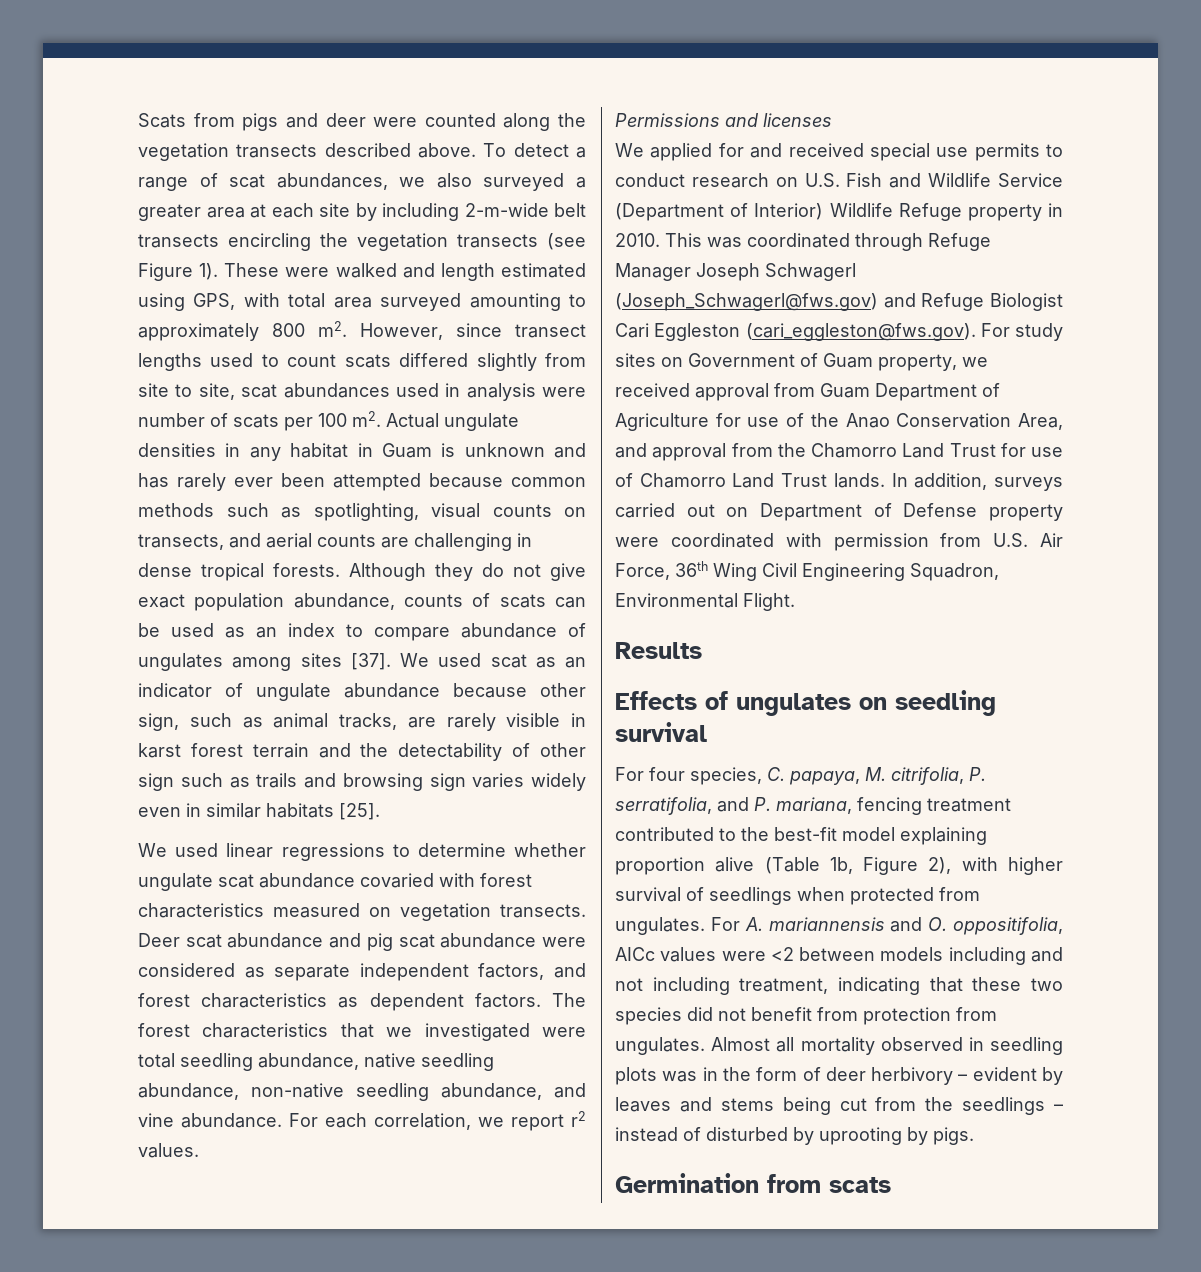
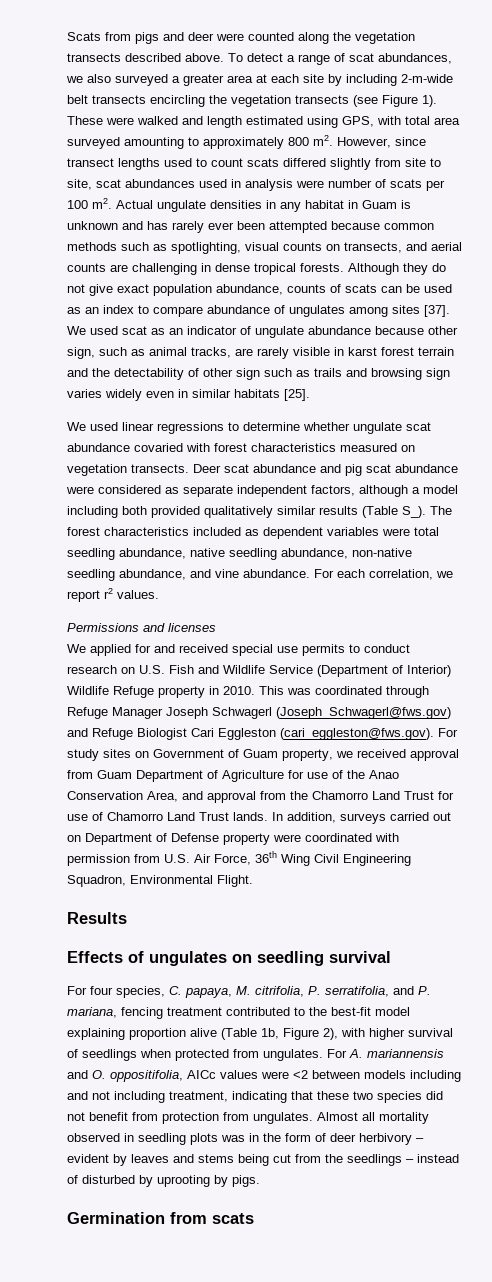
- Deer scat abundance and pig scat abundance were considered as separate independent factors, and forest characteristics as dependent factors. The forest characteristics that we investigated were total seedling abundance, native seedling abundance, non-native seedling abundance, and vine abundance.
+ Deer scat abundance and pig scat abundance were considered as separate independent factors, although a model including both provided qualitatively similar results (Table S_). The forest characteristics included as dependent variables were total seedling abundance, native seedling abundance, non-native seedling abundance, and vine abundance.

